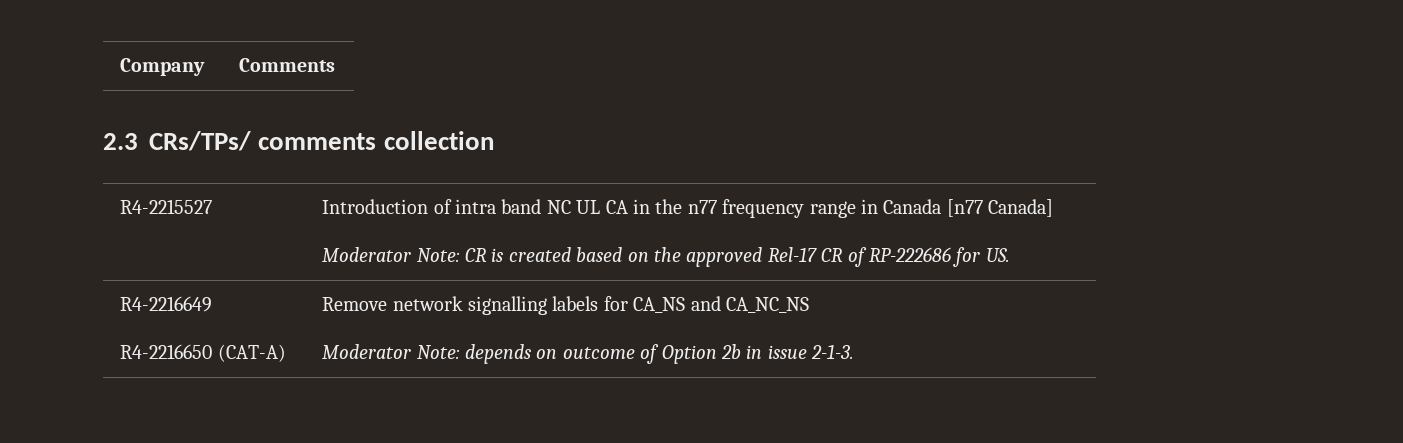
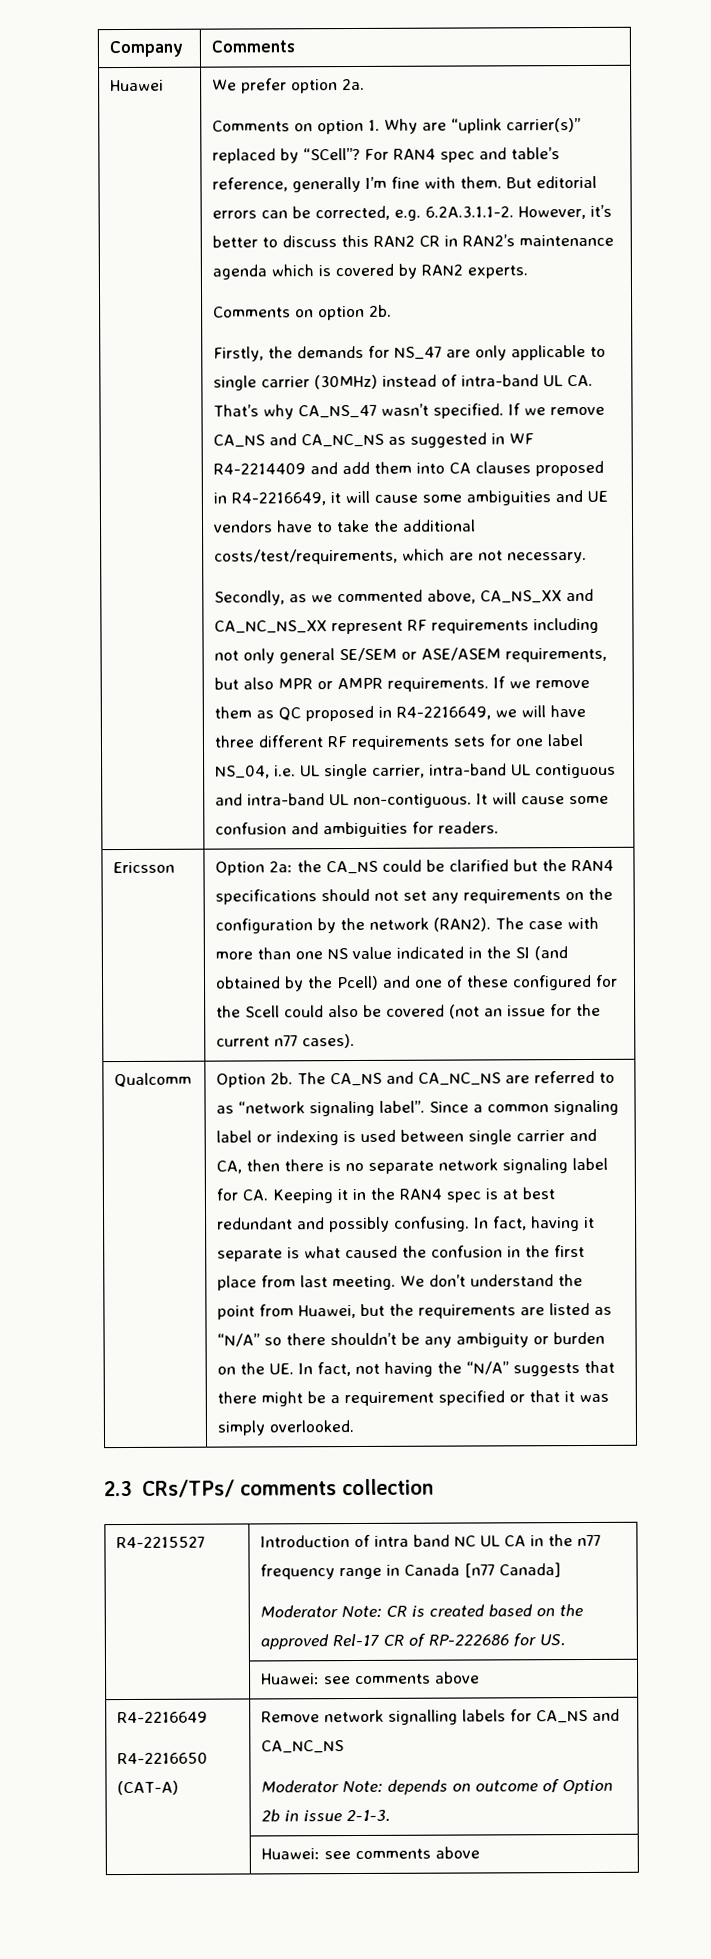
+ Huawei | We prefer option 2a.
+ Comments on option 1. Why are “uplink carrier(s)” replaced by “SCell”? For RAN4 spec and table’s reference, generally I’m fine with them. But editorial errors can be corrected, e.g. 6.2A.3.1.1-2. However, it’s better to discuss this RAN2 CR in RAN2’s maintenance agenda which is covered by RAN2 experts.
+ Comments on option 2b.
+ Firstly, the demands for NS_47 are only applicable to single carrier (30MHz) instead of intra-band UL CA. That’s why CA_NS_47 wasn’t specified. If we remove CA_NS and CA_NC_NS as suggested in WF R4-2214409 and add them into CA clauses proposed in R4-2216649, it will cause some ambiguities and UE vendors have to take the additional costs/test/requirements, which are not necessary.
+ Secondly, as we commented above, CA_NS_XX and CA_NC_NS_XX represent RF requirements including not only general SE/SEM or ASE/ASEM requirements, but also MPR or AMPR requirements. If we remove them as QC proposed in R4-2216649, we will have three different RF requirements sets for one label NS_04, i.e. UL single carrier, intra-band UL contiguous and intra-band UL non-contiguous. It will cause some confusion and ambiguities for readers.
+ Ericsson | Option 2a: the CA_NS could be clarified but the RAN4 specifications should not set any requirements on the configuration by the network (RAN2). The case with more than one NS value indicated in the SI (and obtained by the Pcell) and one of these configured for the Scell could also be covered (not an issue for the current n77 cases).
+ Qualcomm | Option 2b. The CA_NS and CA_NC_NS are referred to as “network signaling label”. Since a common signaling label or indexing is used between single carrier and CA, then there is no separate network signaling label for CA. Keeping it in the RAN4 spec is at best redundant and possibly confusing. In fact, having it separate is what caused the confusion in the first place from last meeting. We don’t understand the point from Huawei, but the requirements are listed as “N/A” so there shouldn’t be any ambiguity or burden on the UE. In fact, not having the “N/A” suggests that there might be a requirement specified or that it was simply overlooked.
  R4-2215527 | Introduction of intra band NC UL CA in the n77 frequency range in Canada [n77 Canada]
  Moderator Note: CR is created based on the approved Rel-17 CR of RP-222686 for US.
+ | Huawei: see comments above
  R4-2216649
  R4-2216650 (CAT-A) | Remove network signalling labels for CA_NS and CA_NC_NS
  Moderator Note: depends on outcome of Option 2b in issue 2-1-3.
+ | Huawei: see comments above

